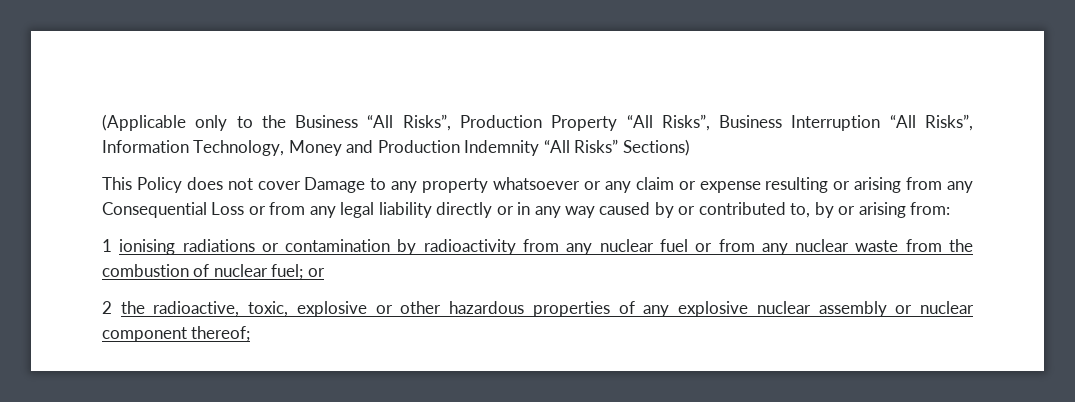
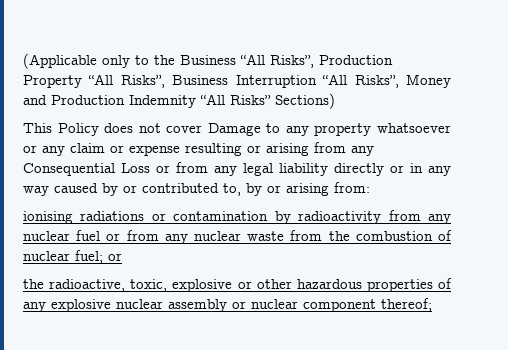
- (Applicable only to the Business “All Risks”, Production Property “All Risks”, Business Interruption “All Risks”, Information Technology, Money and Production Indemnity “All Risks” Sections)
+ (Applicable only to the Business “All Risks”, Production Property “All Risks”, Business Interruption “All Risks”, Money and Production Indemnity “All Risks” Sections)
- 1 ionising radiations or contamination by radioactivity from any nuclear fuel or from any nuclear waste from the combustion of nuclear fuel; or
+ ionising radiations or contamination by radioactivity from any nuclear fuel or from any nuclear waste from the combustion of nuclear fuel; or
- 2 the radioactive, toxic, explosive or other hazardous properties of any explosive nuclear assembly or nuclear component thereof;
+ the radioactive, toxic, explosive or other hazardous properties of any explosive nuclear assembly or nuclear component thereof;

